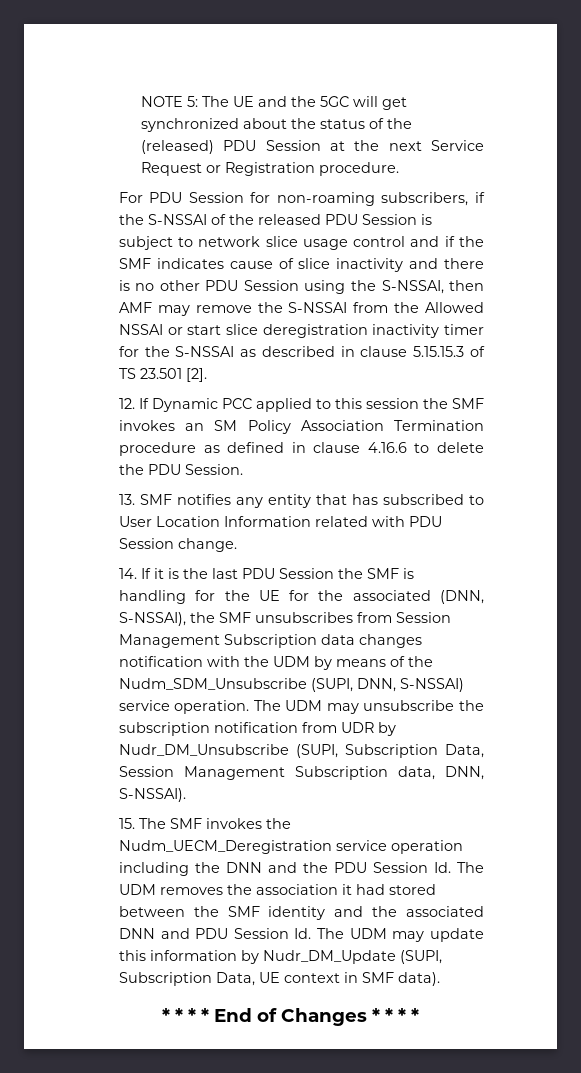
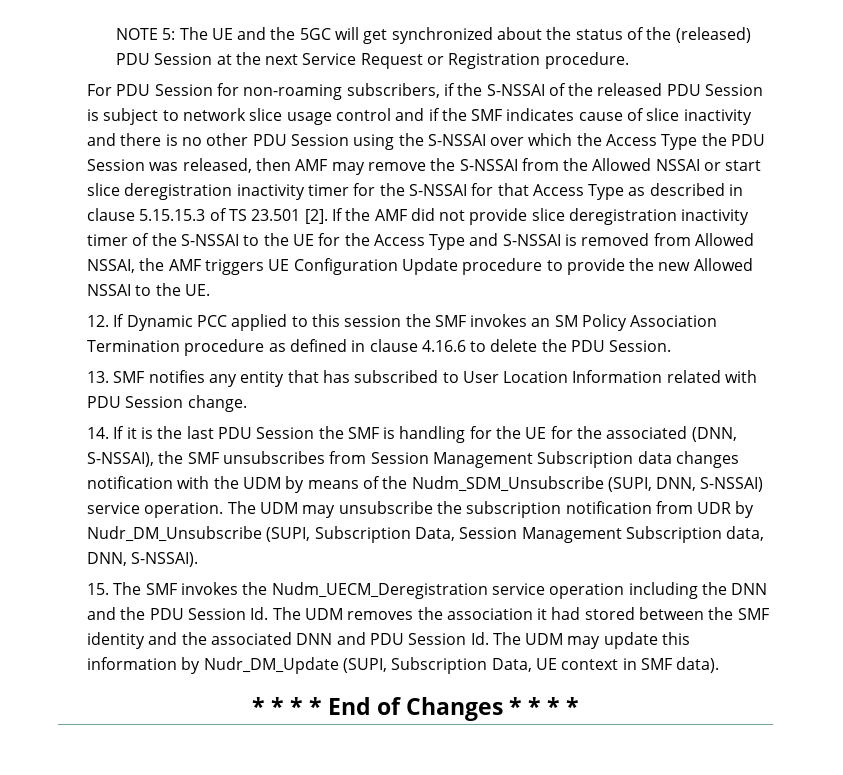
- For PDU Session for non-roaming subscribers, if the S-NSSAI of the released PDU Session is subject to network slice usage control and if the SMF indicates cause of slice inactivity and there is no other PDU Session using the S-NSSAI, then AMF may remove the S-NSSAI from the Allowed NSSAI or start slice deregistration inactivity timer for the S-NSSAI as described in clause 5.15.15.3 of TS 23.501 [2].
+ For PDU Session for non-roaming subscribers, if the S-NSSAI of the released PDU Session is subject to network slice usage control and if the SMF indicates cause of slice inactivity and there is no other PDU Session using the S-NSSAI over which the Access Type the PDU Session was released, then AMF may remove the S-NSSAI from the Allowed NSSAI or start slice deregistration inactivity timer for the S-NSSAI for that Access Type as described in clause 5.15.15.3 of TS 23.501 [2]. If the AMF did not provide slice deregistration inactivity timer of the S-NSSAI to the UE for the Access Type and S-NSSAI is removed from Allowed NSSAI, the AMF triggers UE Configuration Update procedure to provide the new Allowed NSSAI to the UE.

